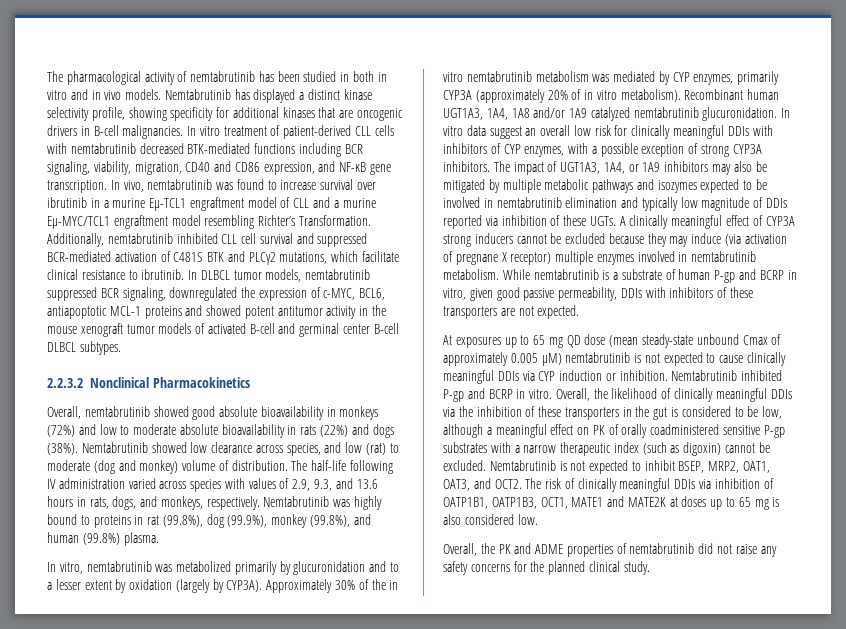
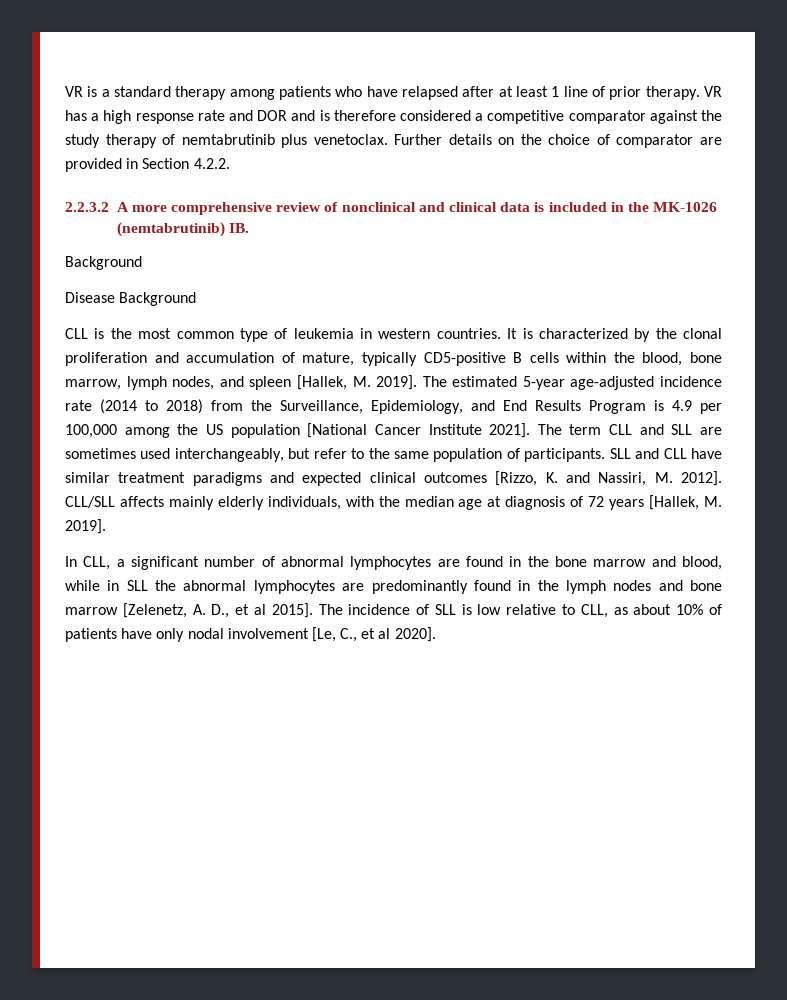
- The pharmacological activity of nemtabrutinib has been studied in both in vitro and in vivo models. Nemtabrutinib has displayed a distinct kinase selectivity profile, showing specificity for additional kinases that are oncogenic drivers in B-cell malignancies. In vitro treatment of patient-derived CLL cells with nemtabrutinib decreased BTK-mediated functions including BCR signaling, viability, migration, CD40 and CD86 expression, and NF-κB gene transcription. In vivo, nemtabrutinib was found to increase survival over ibrutinib in a murine Eμ-TCL1 engraftment model of CLL and a murine Eμ-MYC/TCL1 engraftment model resembling Richter’s Transformation. Additionally, nemtabrutinib inhibited CLL cell survival and suppressed BCR-mediated activation of C481S BTK and PLCγ2 mutations, which facilitate clinical resistance to ibrutinib. In DLBCL tumor models, nemtabrutinib suppressed BCR signaling, downregulated the expression of c-MYC, BCL6, antiapoptotic MCL-1 proteins and showed potent antitumor activity in the mouse xenograft tumor models of activated B-cell and germinal center B-cell DLBCL subtypes.
- 2.2.3.2 Nonclinical Pharmacokinetics
- Overall, nemtabrutinib showed good absolute bioavailability in monkeys (72%) and low to moderate absolute bioavailability in rats (22%) and dogs (38%). Nemtabrutinib showed low clearance across species, and low (rat) to moderate (dog and monkey) volume of distribution. The half-life following IV administration varied across species with values of 2.9, 9.3, and 13.6 hours in rats, dogs, and monkeys, respectively. Nemtabrutinib was highly bound to proteins in rat (99.8%), dog (99.9%), monkey (99.8%), and human (99.8%) plasma.
- In vitro, nemtabrutinib was metabolized primarily by glucuronidation and to a lesser extent by oxidation (largely by CYP3A). Approximately 30% of the in vitro nemtabrutinib metabolism was mediated by CYP enzymes, primarily CYP3A (approximately 20% of in vitro metabolism). Recombinant human UGT1A3, 1A4, 1A8 and/or 1A9 catalyzed nemtabrutinib glucuronidation. In vitro data suggest an overall low risk for clinically meaningful DDIs with inhibitors of CYP enzymes, with a possible exception of strong CYP3A inhibitors. The impact of UGT1A3, 1A4, or 1A9 inhibitors may also be mitigated by multiple metabolic pathways and isozymes expected to be involved in nemtabrutinib elimination and typically low magnitude of DDIs reported via inhibition of these UGTs. A clinically meaningful effect of CYP3A strong inducers cannot be excluded because they may induce (via activation of pregnane X receptor) multiple enzymes involved in nemtabrutinib metabolism. While nemtabrutinib is a substrate of human P-gp and BCRP in vitro, given good passive permeability, DDIs with inhibitors of these transporters are not expected.
- At exposures up to 65 mg QD dose (mean steady-state unbound Cmax of approximately 0.005 µM) nemtabrutinib is not expected to cause clinically meaningful DDIs via CYP induction or inhibition. Nemtabrutinib inhibited P-gp and BCRP in vitro. Overall, the likelihood of clinically meaningful DDIs via the inhibition of these transporters in the gut is considered to be low, although a meaningful effect on PK of orally coadministered sensitive P-gp substrates with a narrow therapeutic index (such as digoxin) cannot be excluded. Nemtabrutinib is not expected to inhibit BSEP, MRP2, OAT1, OAT3, and OCT2. The risk of clinically meaningful DDIs via inhibition of OATP1B1, OATP1B3, OCT1, MATE1 and MATE2K at doses up to 65 mg is also considered low.
- Overall, the PK and ADME properties of nemtabrutinib did not raise any safety concerns for the planned clinical study.
+ VR is a standard therapy among patients who have relapsed after at least 1 line of prior therapy. VR has a high response rate and DOR and is therefore considered a competitive comparator against the study therapy of nemtabrutinib plus venetoclax. Further details on the choice of comparator are provided in Section 4.2.2.
+ 2.2.3.2 A more comprehensive review of nonclinical and clinical data is included in the MK-1026 (nemtabrutinib) IB.
+ Background
+ Disease Background
+ CLL is the most common type of leukemia in western countries. It is characterized by the clonal proliferation and accumulation of mature, typically CD5-positive B cells within the blood, bone marrow, lymph nodes, and spleen [Hallek, M. 2019]. The estimated 5-year age-adjusted incidence rate (2014 to 2018) from the Surveillance, Epidemiology, and End Results Program is 4.9 per 100,000 among the US population [National Cancer Institute 2021]. The term CLL and SLL are sometimes used interchangeably, but refer to the same population of participants. SLL and CLL have similar treatment paradigms and expected clinical outcomes [Rizzo, K. and Nassiri, M. 2012]. CLL/SLL affects mainly elderly individuals, with the median age at diagnosis of 72 years [Hallek, M. 2019].
+ In CLL, a significant number of abnormal lymphocytes are found in the bone marrow and blood, while in SLL the abnormal lymphocytes are predominantly found in the lymph nodes and bone marrow [Zelenetz, A. D., et al 2015]. The incidence of SLL is low relative to CLL, as about 10% of patients have only nodal involvement [Le, C., et al 2020].

